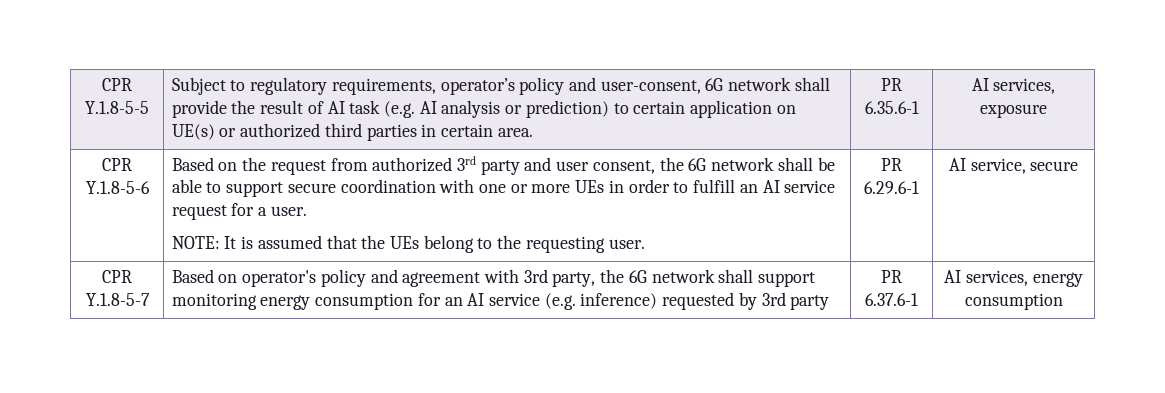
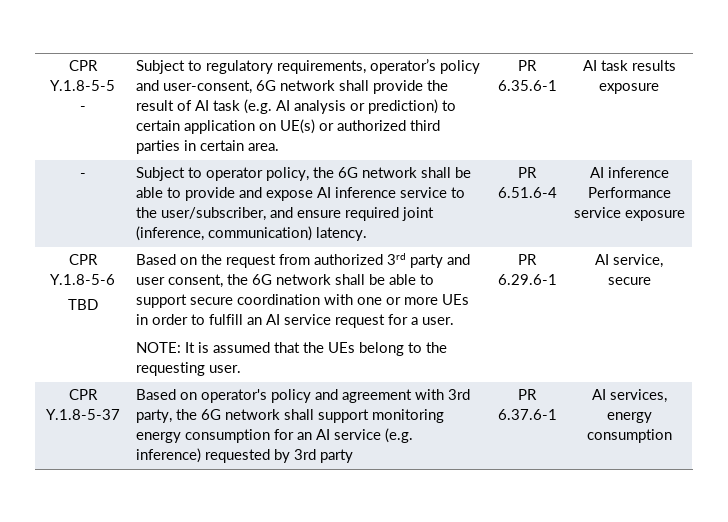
  CPR Y.1.8-5-5
+ -
- AI services, exposure
+ AI task results exposure
+ - | Subject to operator policy, the 6G network shall be able to provide and expose AI inference service to the user/subscriber, and ensure required joint (inference, communication) latency. | PR 6.51.6-4 | AI inference Performance service exposure
+ TBD
- CPR Y.1.8-5-7 | Based on operator's policy and agreement with 3rd party, the 6G network shall support monitoring energy consumption for an AI service (e.g. inference) requested by 3rd party | PR 6.37.6-1 | AI services, energy consumption
+ CPR Y.1.8-5-37 | Based on operator's policy and agreement with 3rd party, the 6G network shall support monitoring energy consumption for an AI service (e.g. inference) requested by 3rd party | PR 6.37.6-1 | AI services, energy consumption

